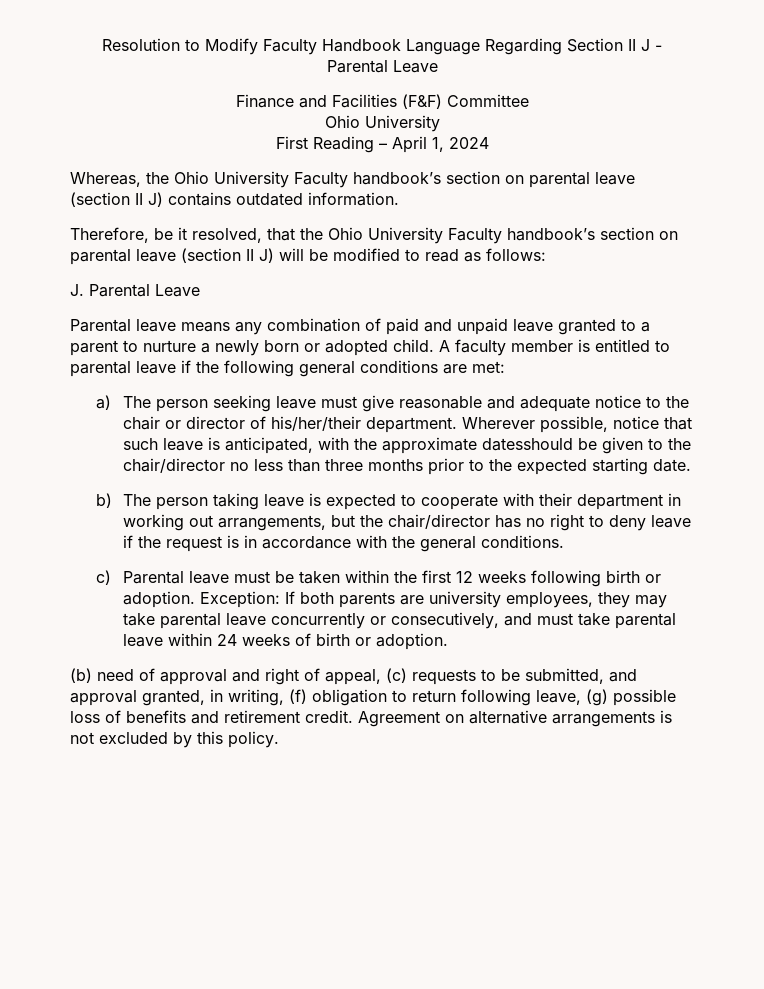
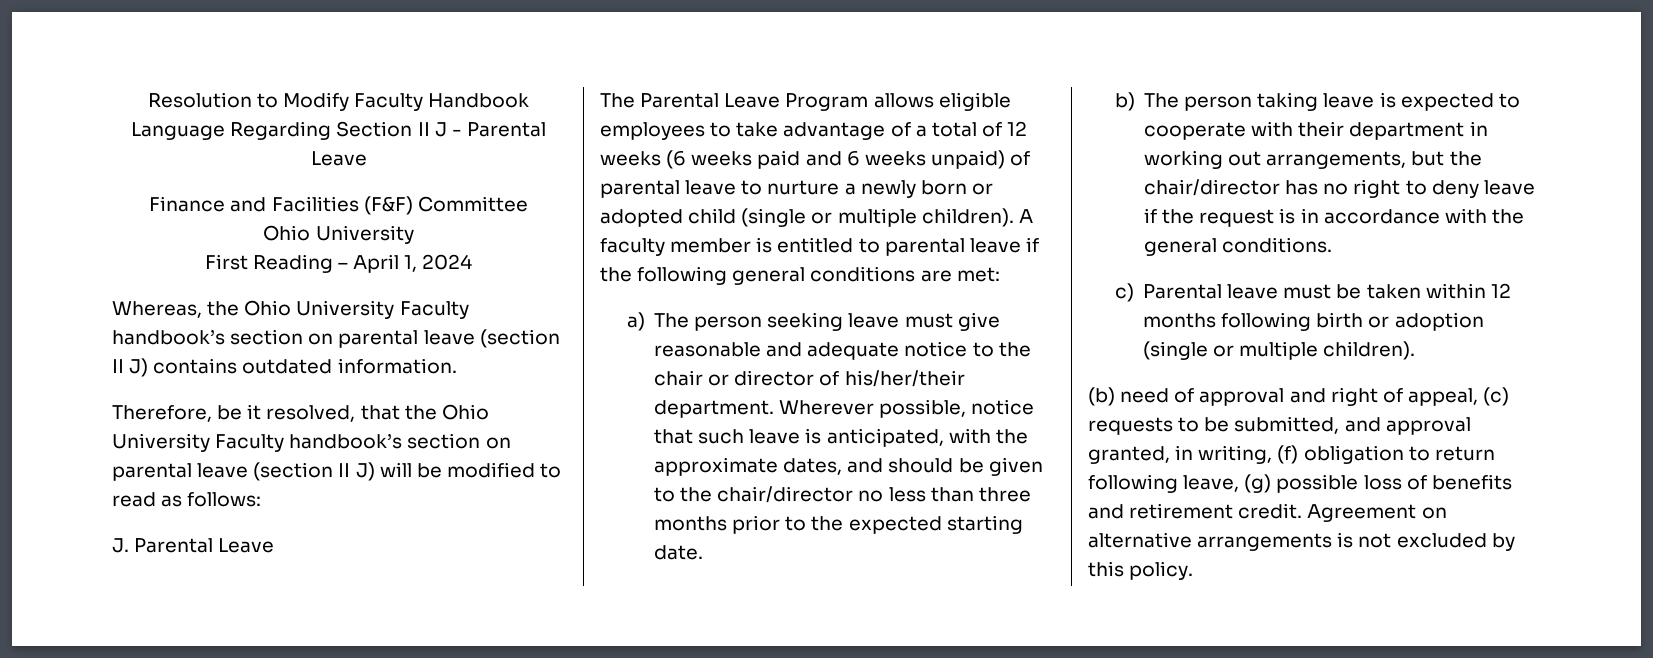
- Parental leave means any combination of paid and unpaid leave granted to a parent to nurture a newly born or adopted child.
+ The Parental Leave Program allows eligible employees to take advantage of a total of 12 weeks (6 weeks paid and 6 weeks unpaid) of parental leave to nurture a newly born or adopted child (single or multiple children).
- Wherever possible, notice that such leave is anticipated, with the approximate datesshould be given to the chair/director no less than three months prior to the expected starting date.
+ Wherever possible, notice that such leave is anticipated, with the approximate dates, and should be given to the chair/director no less than three months prior to the expected starting date.
- c) Parental leave must be taken within the first 12 weeks following birth or adoption. Exception: If both parents are university employees, they may take parental leave concurrently or consecutively, and must take parental leave within 24 weeks of birth or adoption.
+ c) Parental leave must be taken within 12 months following birth or adoption (single or multiple children).

